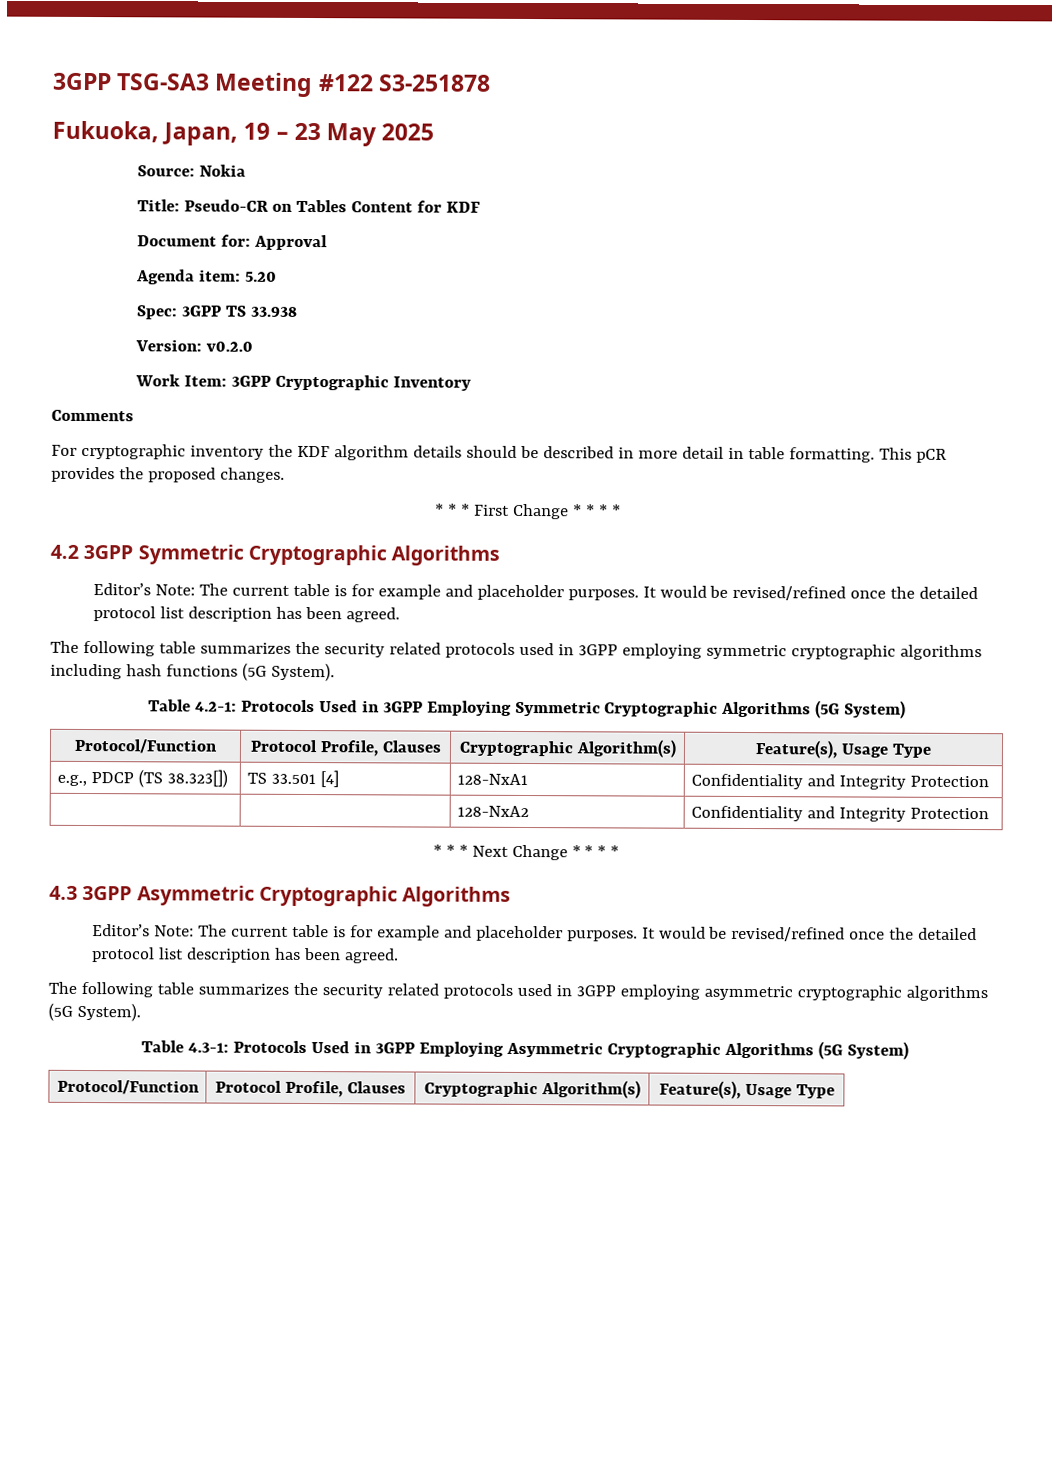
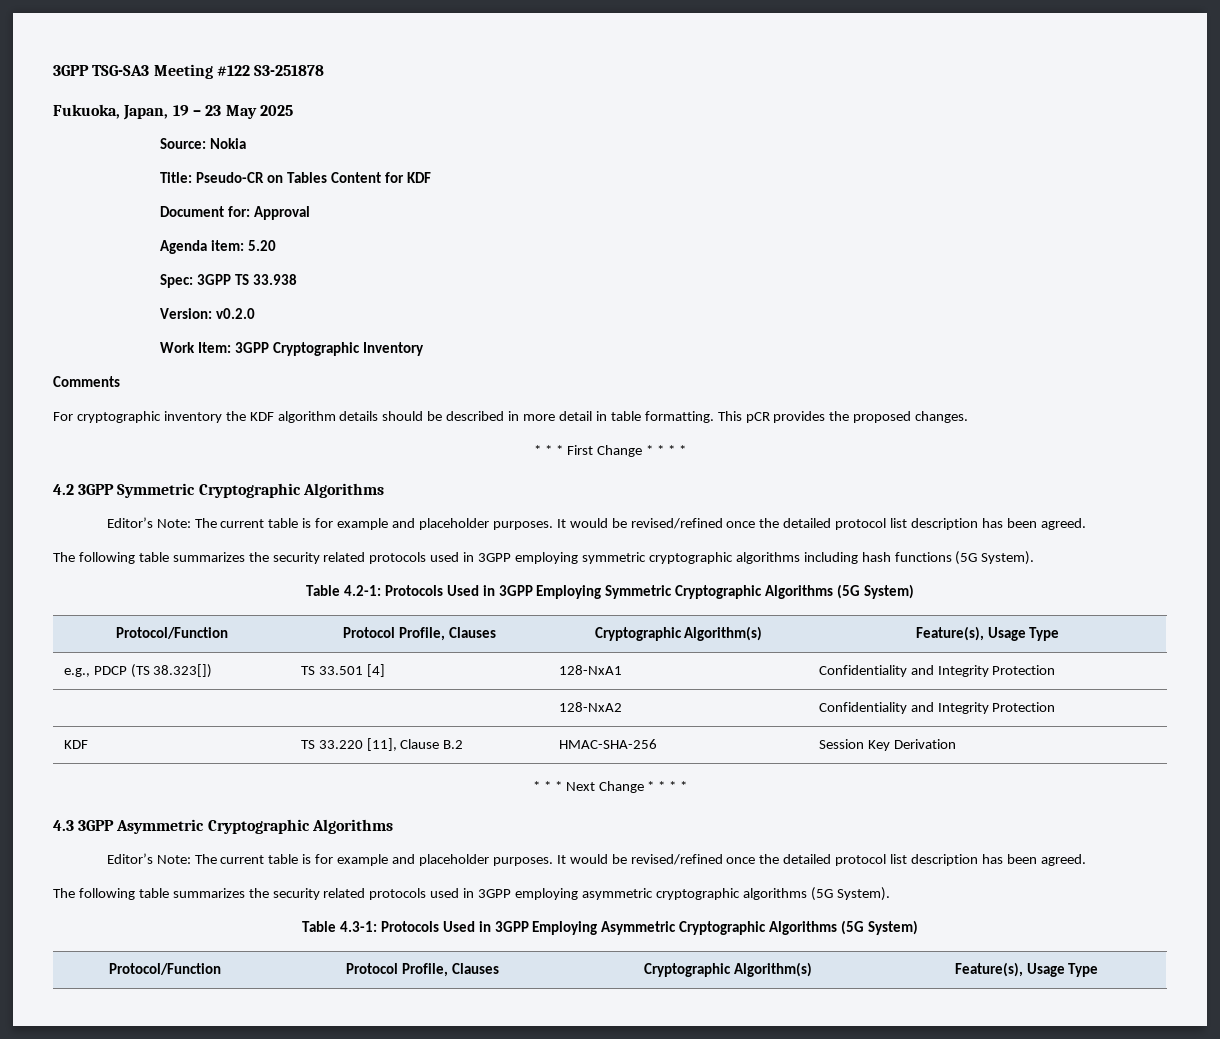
+ KDF | TS 33.220 [11], Clause B.2 | HMAC-SHA-256 | Session Key Derivation

